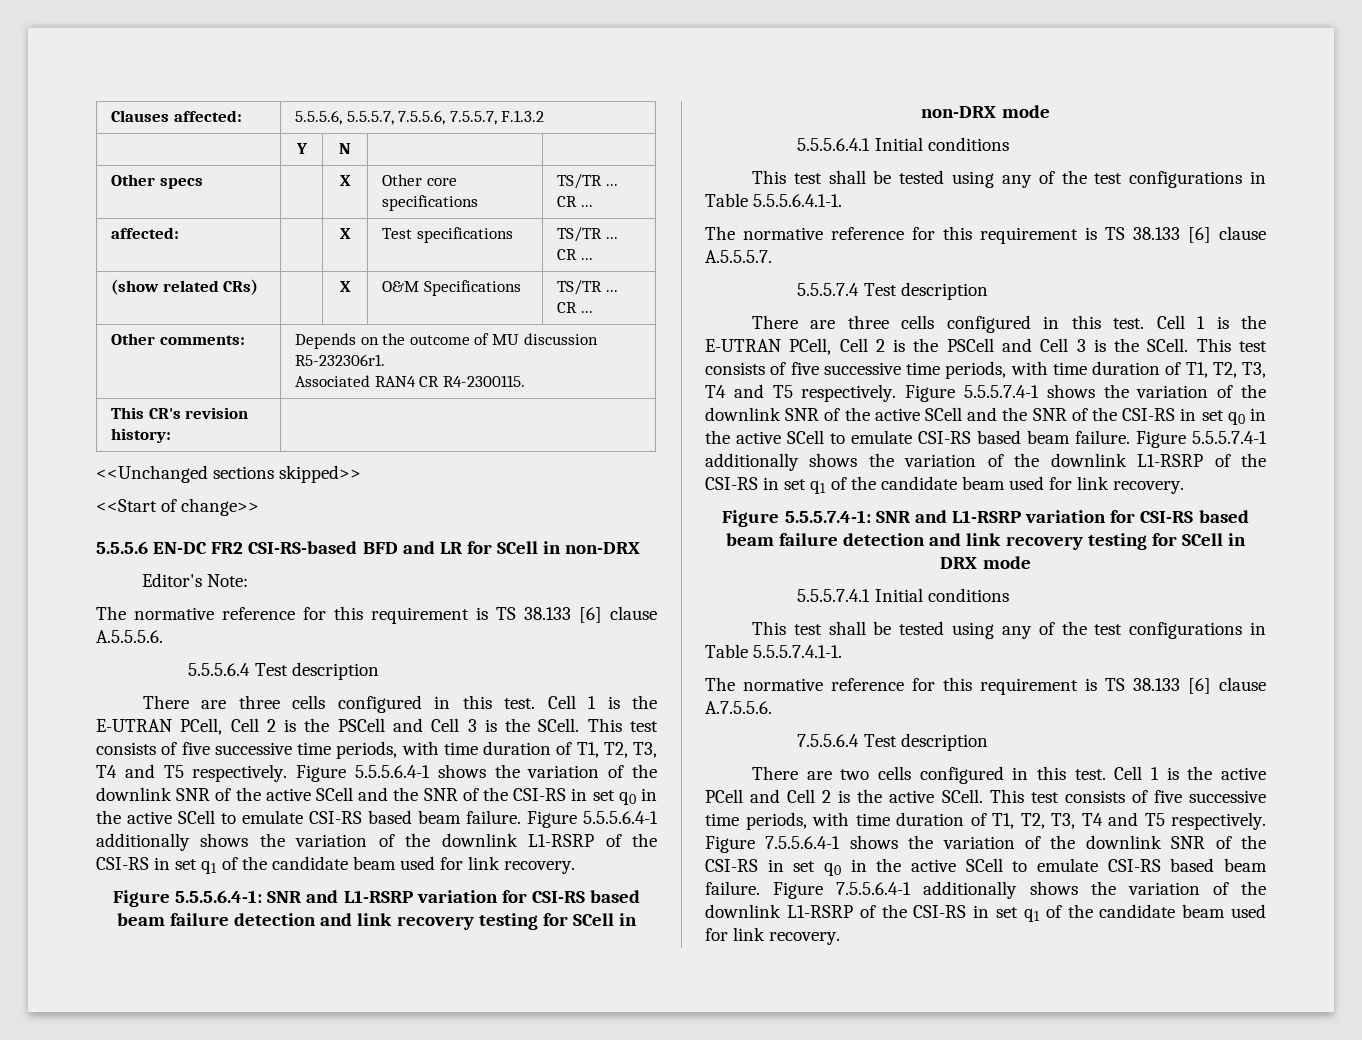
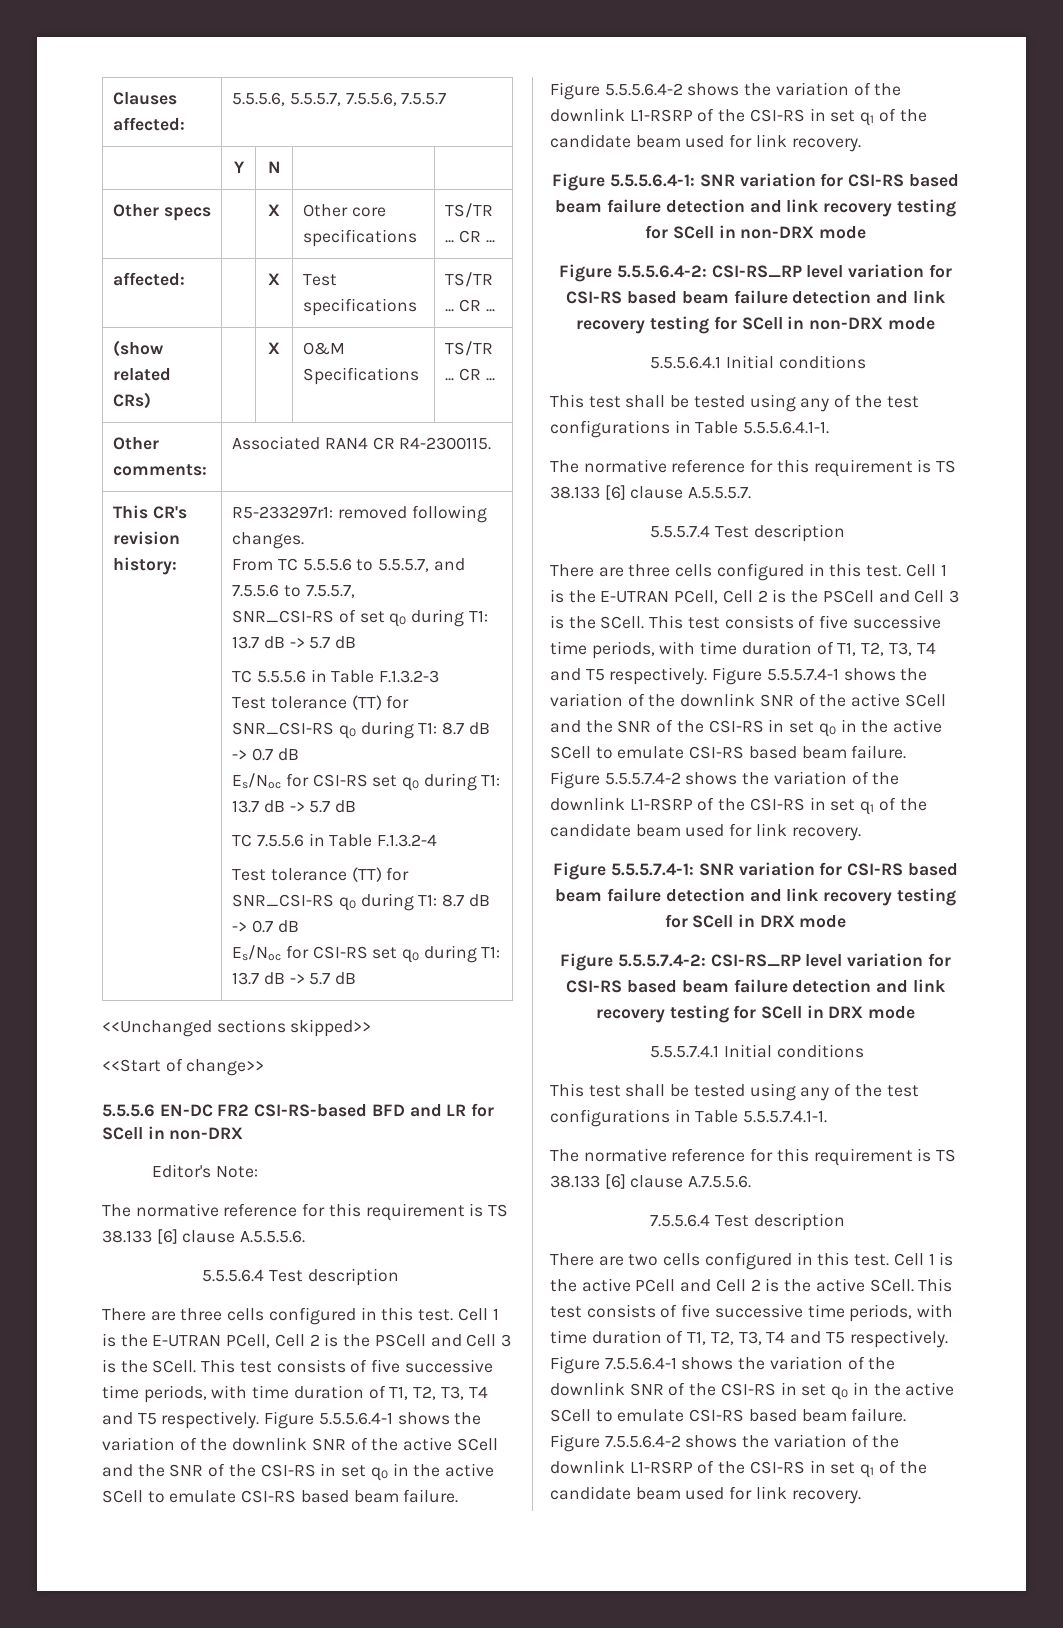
- Clauses affected: | 5.5.5.6, 5.5.5.7, 7.5.5.6, 7.5.5.7, F.1.3.2
+ Clauses affected: | 5.5.5.6, 5.5.5.7, 7.5.5.6, 7.5.5.7
- Other comments: | Depends on the outcome of MU discussion R5-232306r1.
- Associated RAN4 CR R4-2300115.
+ Other comments: | Associated RAN4 CR R4-2300115.
+ R5-233297r1: removed following changes.
+ From TC 5.5.5.6 to 5.5.5.7, and 7.5.5.6 to 7.5.5.7,
+ SNR_CSI-RS of set q0 during T1: 13.7 dB -> 5.7 dB
+ TC 5.5.5.6 in Table F.1.3.2-3
+ Test tolerance (TT) for SNR_CSI-RS q0 during T1: 8.7 dB -> 0.7 dB
+ Es/Noc for CSI-RS set q0 during T1: 13.7 dB -> 5.7 dB
+ TC 7.5.5.6 in Table F.1.3.2-4
+ Test tolerance (TT) for SNR_CSI-RS q0 during T1: 8.7 dB -> 0.7 dB
+ Es/Noc for CSI-RS set q0 during T1: 13.7 dB -> 5.7 dB
- Figure 5.5.5.6.4-1 additionally shows the variation of the downlink L1-RSRP of the CSI-RS in set q1 of the candidate beam used for link recovery.
+ Figure 5.5.5.6.4-2 shows the variation of the downlink L1-RSRP of the CSI-RS in set q1 of the candidate beam used for link recovery.
- Figure 5.5.5.6.4-1: SNR and L1-RSRP variation for CSI-RS based beam failure detection and link recovery testing for SCell in non-DRX mode
+ Figure 5.5.5.6.4-1: SNR variation for CSI-RS based beam failure detection and link recovery testing for SCell in non-DRX mode
+ Figure 5.5.5.6.4-2: CSI-RS_RP level variation for CSI-RS based beam failure detection and link recovery testing for SCell in non-DRX mode
- Figure 5.5.5.7.4-1 additionally shows the variation of the downlink L1-RSRP of the CSI-RS in set q1 of the candidate beam used for link recovery.
+ Figure 5.5.5.7.4-2 shows the variation of the downlink L1-RSRP of the CSI-RS in set q1 of the candidate beam used for link recovery.
- Figure 5.5.5.7.4-1: SNR and L1-RSRP variation for CSI-RS based beam failure detection and link recovery testing for SCell in DRX mode
+ Figure 5.5.5.7.4-1: SNR variation for CSI-RS based beam failure detection and link recovery testing for SCell in DRX mode
+ Figure 5.5.5.7.4-2: CSI-RS_RP level variation for CSI-RS based beam failure detection and link recovery testing for SCell in DRX mode
- Figure 7.5.5.6.4-1 additionally shows the variation of the downlink L1-RSRP of the CSI-RS in set q1 of the candidate beam used for link recovery.
+ Figure 7.5.5.6.4-2 shows the variation of the downlink L1-RSRP of the CSI-RS in set q1 of the candidate beam used for link recovery.

